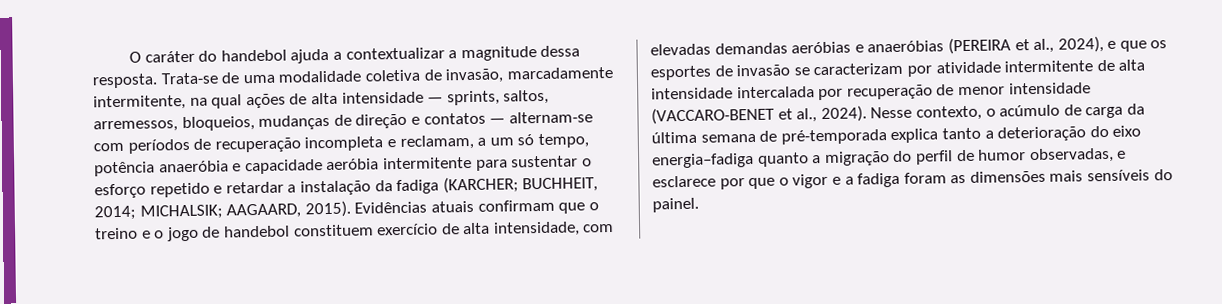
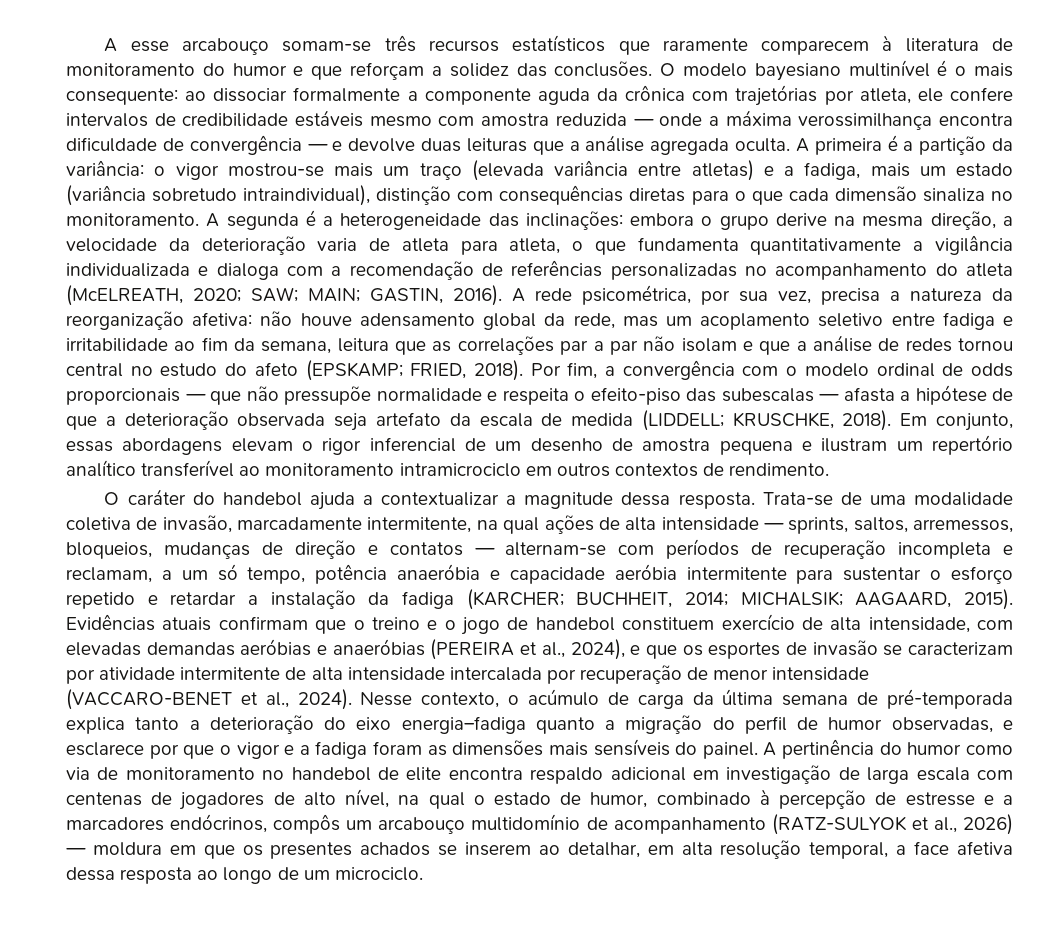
+ A esse arcabouço somam-se três recursos estatísticos que raramente comparecem à literatura de monitoramento do humor e que reforçam a solidez das conclusões. O modelo bayesiano multinível é o mais consequente: ao dissociar formalmente a componente aguda da crônica com trajetórias por atleta, ele confere intervalos de credibilidade estáveis mesmo com amostra reduzida — onde a máxima verossimilhança encontra dificuldade de convergência — e devolve duas leituras que a análise agregada oculta. A primeira é a partição da variância: o vigor mostrou-se mais um traço (elevada variância entre atletas) e a fadiga, mais um estado (variância sobretudo intraindividual), distinção com consequências diretas para o que cada dimensão sinaliza no monitoramento. A segunda é a heterogeneidade das inclinações: embora o grupo derive na mesma direção, a velocidade da deterioração varia de atleta para atleta, o que fundamenta quantitativamente a vigilância individualizada e dialoga com a recomendação de referências personalizadas no acompanhamento do atleta (McELREATH, 2020; SAW; MAIN; GASTIN, 2016). A rede psicométrica, por sua vez, precisa a natureza da reorganização afetiva: não houve adensamento global da rede, mas um acoplamento seletivo entre fadiga e irritabilidade ao fim da semana, leitura que as correlações par a par não isolam e que a análise de redes tornou central no estudo do afeto (EPSKAMP; FRIED, 2018). Por fim, a convergência com o modelo ordinal de odds proporcionais — que não pressupõe normalidade e respeita o efeito-piso das subescalas — afasta a hipótese de que a deterioração observada seja artefato da escala de medida (LIDDELL; KRUSCHKE, 2018). Em conjunto, essas abordagens elevam o rigor inferencial de um desenho de amostra pequena e ilustram um repertório analítico transferível ao monitoramento intramicrociclo em outros contextos de rendimento.
+ A pertinência do humor como via de monitoramento no handebol de elite encontra respaldo adicional em investigação de larga escala com centenas de jogadores de alto nível, na qual o estado de humor, combinado à percepção de estresse e a marcadores endócrinos, compôs um arcabouço multidomínio de acompanhamento (RATZ-SULYOK et al., 2026) — moldura em que os presentes achados se inserem ao detalhar, em alta resolução temporal, a face afetiva dessa resposta ao longo de um microciclo.

